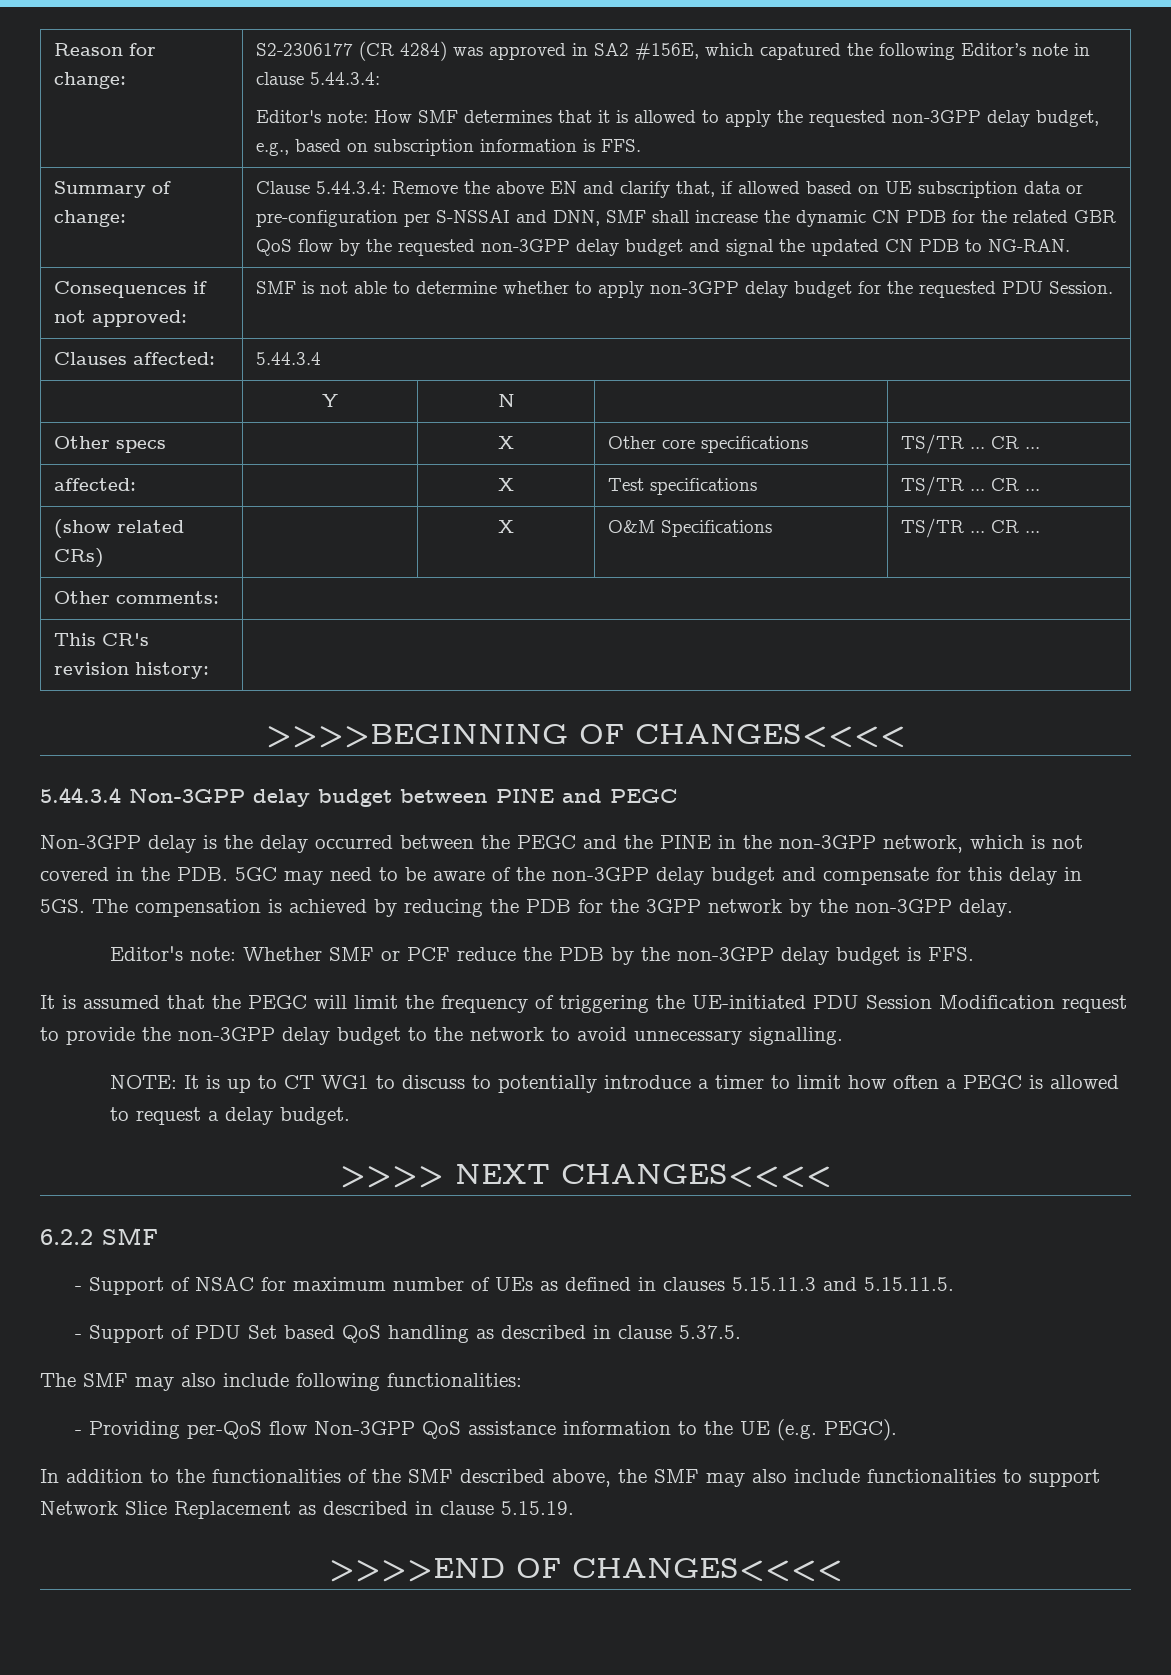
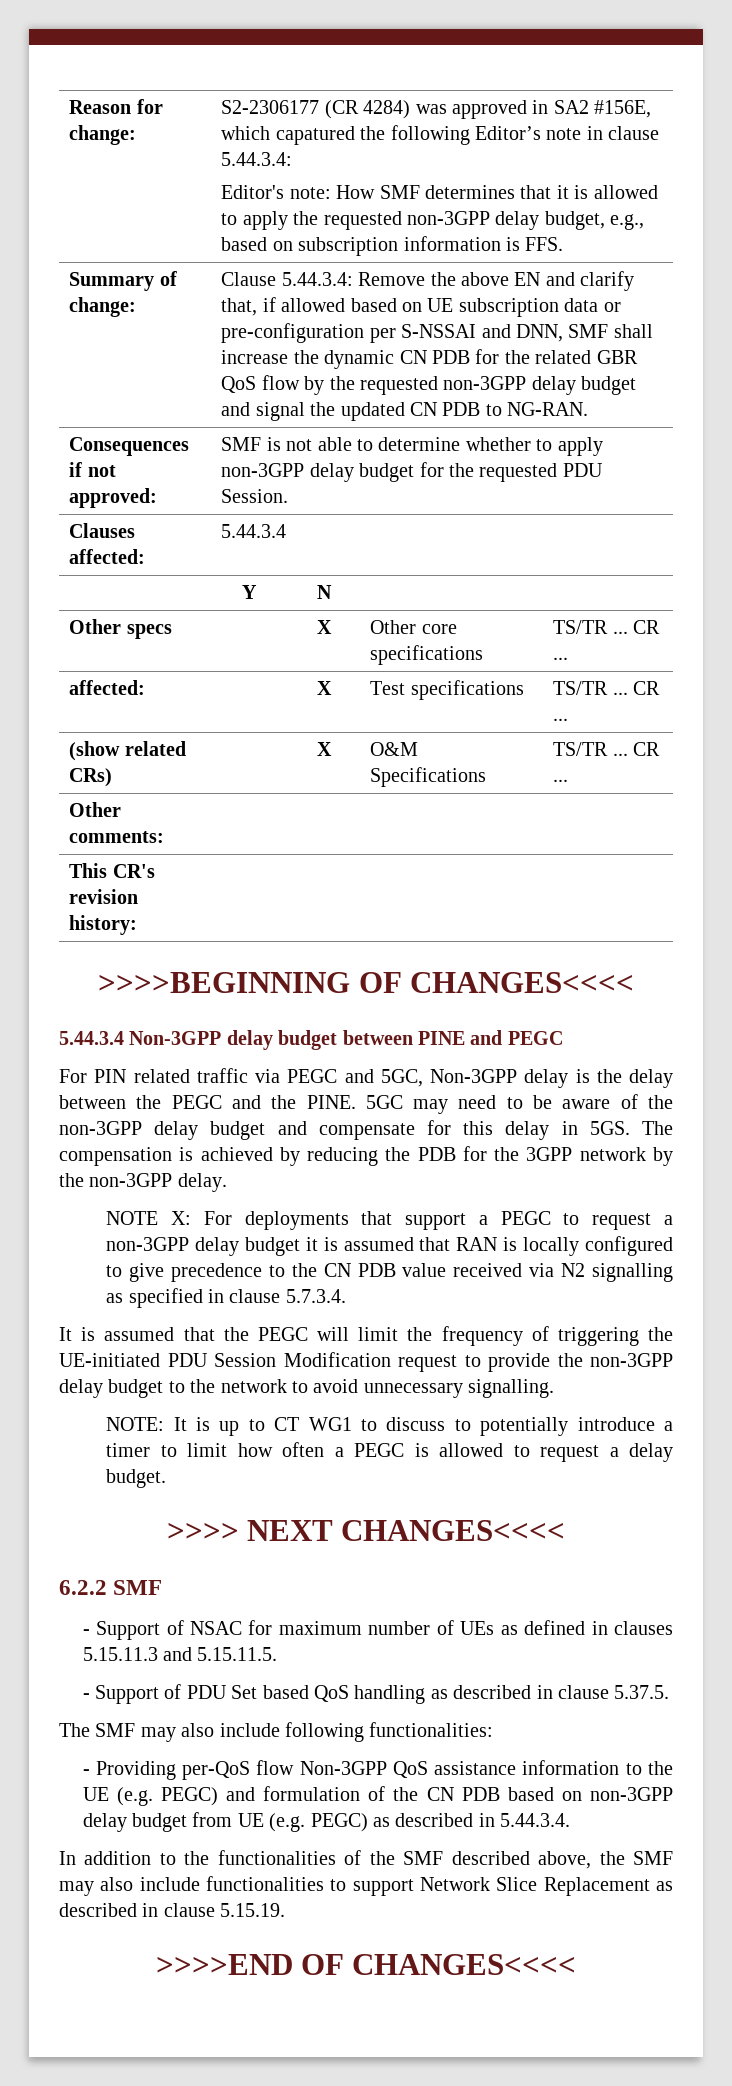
- Non-3GPP delay is the delay occurred between the PEGC and the PINE in the non-3GPP network, which is not covered in the PDB. 5GC may need to be aware of the non-3GPP delay budget and compensate for this delay in 5GS.
+ For PIN related traffic via PEGC and 5GC, Non-3GPP delay is the delay between the PEGC and the PINE. 5GC may need to be aware of the non-3GPP delay budget and compensate for this delay in 5GS.
- Editor's note: Whether SMF or PCF reduce the PDB by the non-3GPP delay budget is FFS.
+ NOTE X: For deployments that support a PEGC to request a non-3GPP delay budget it is assumed that RAN is locally configured to give precedence to the CN PDB value received via N2 signalling as specified in clause 5.7.3.4.
- - Providing per-QoS flow Non-3GPP QoS assistance information to the UE (e.g. PEGC).
+ - Providing per-QoS flow Non-3GPP QoS assistance information to the UE (e.g. PEGC) and formulation of the CN PDB based on non-3GPP delay budget from UE (e.g. PEGC) as described in 5.44.3.4.

